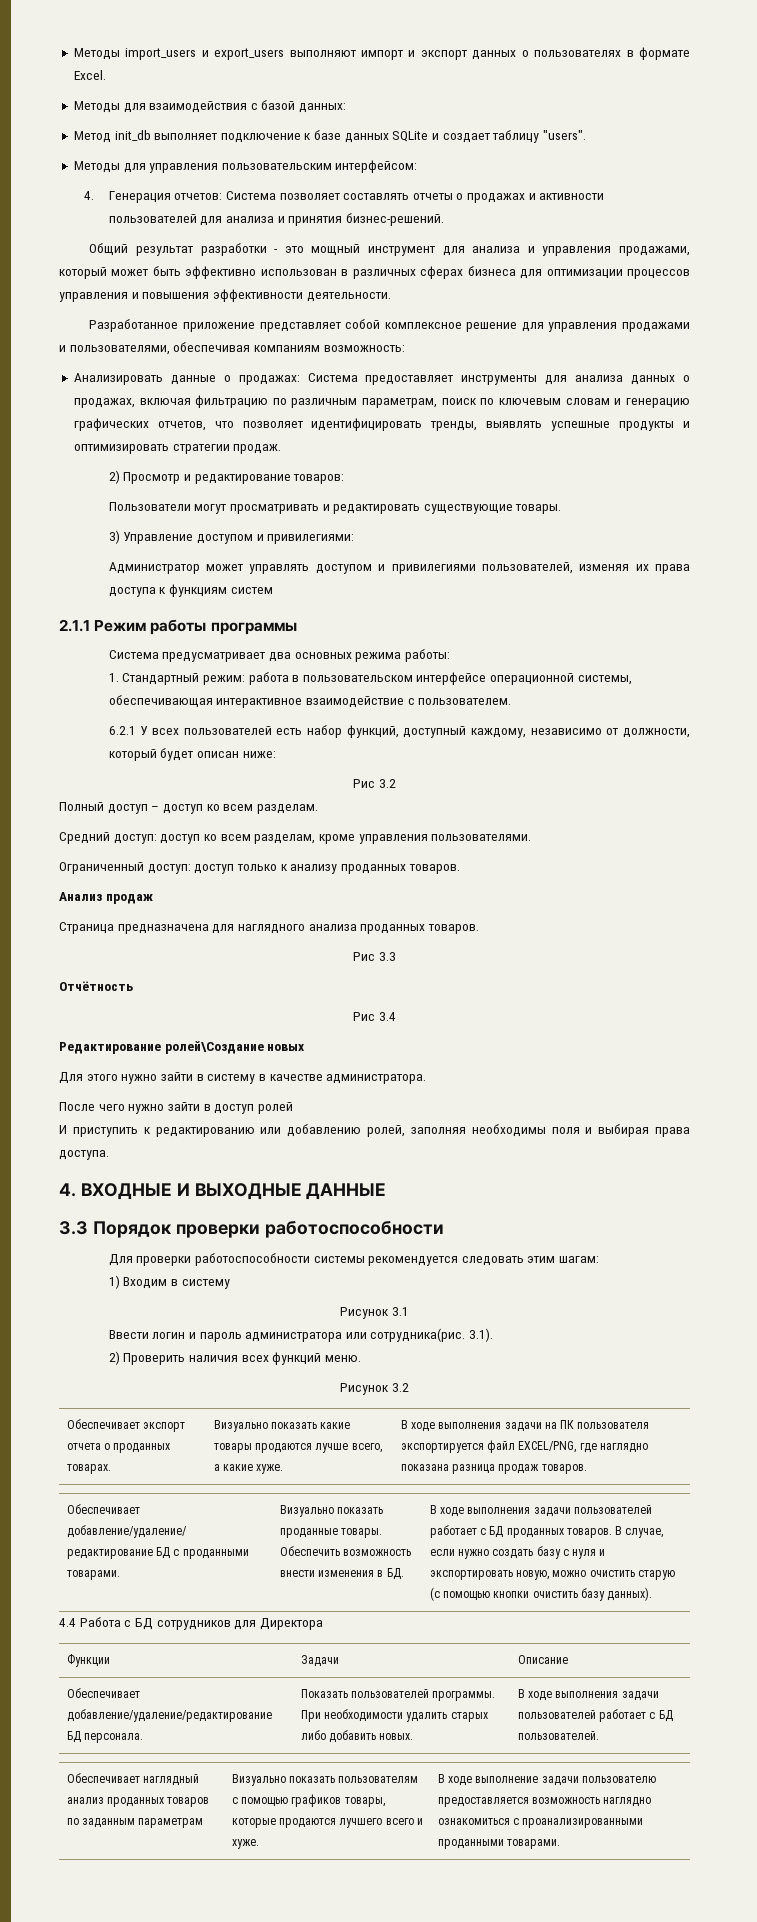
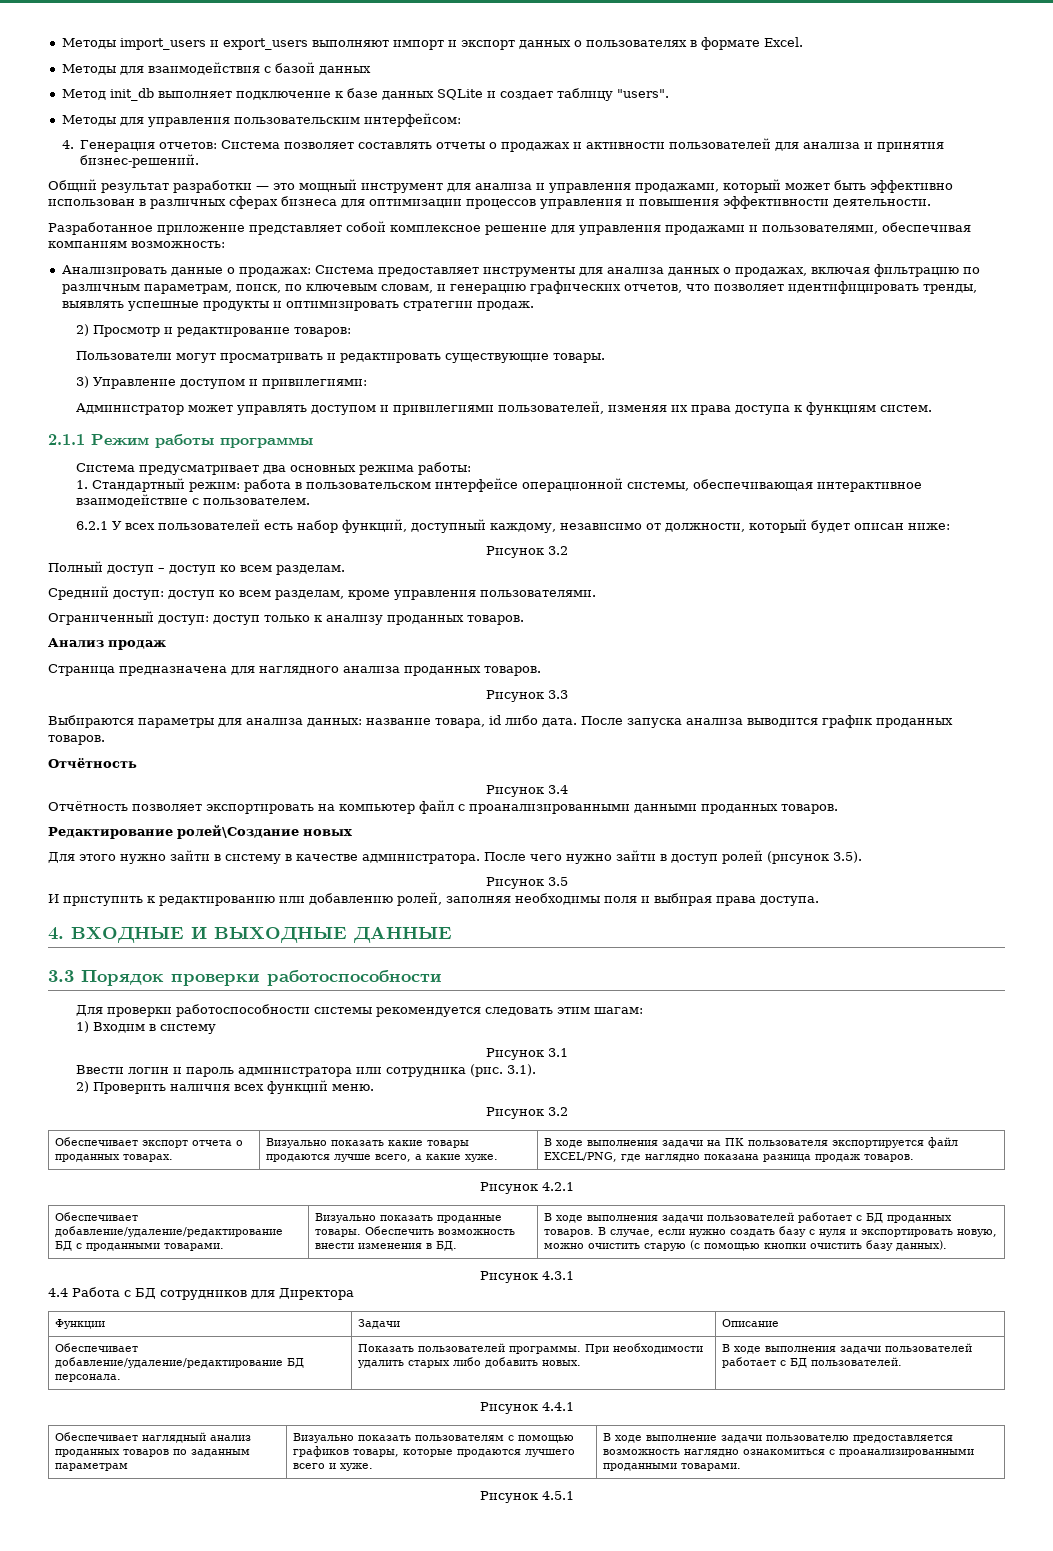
- Методы для взаимодействия с базой данных:
+ Методы для взаимодействия с базой данных
- Общий результат разработки - это мощный инструмент для анализа и управления продажами, который может быть эффективно использован в различных сферах бизнеса для оптимизации процессов управления и повышения эффективности деятельности.
+ Общий результат разработки — это мощный инструмент для анализа и управления продажами, который может быть эффективно использован в различных сферах бизнеса для оптимизации процессов управления и повышения эффективности деятельности.
- Анализировать данные о продажах: Система предоставляет инструменты для анализа данных о продажах, включая фильтрацию по различным параметрам, поиск по ключевым словам и генерацию графических отчетов, что позволяет идентифицировать тренды, выявлять успешные продукты и оптимизировать стратегии продаж.
+ Анализировать данные о продажах: Система предоставляет инструменты для анализа данных о продажах, включая фильтрацию по различным параметрам, поиск, по ключевым словам, и генерацию графических отчетов, что позволяет идентифицировать тренды, выявлять успешные продукты и оптимизировать стратегии продаж.
- Администратор может управлять доступом и привилегиями пользователей, изменяя их права доступа к функциям систем
+ Администратор может управлять доступом и привилегиями пользователей, изменяя их права доступа к функциям систем.
  6.2.1 У всех пользователей есть набор функций, доступный каждому, независимо от должности, который будет описан ниже:
- Рис 3.2
+ Рисунок 3.2
- Рис 3.3
+ Рисунок 3.3
+ Выбираются параметры для анализа данных: название товара, id либо дата. После запуска анализа выводится график проданных товаров.
- Рис 3.4
+ Рисунок 3.4
+ Отчётность позволяет экспортировать на компьютер файл с проанализированными данными проданных товаров.
- Для этого нужно зайти в систему в качестве администратора.
- После чего нужно зайти в доступ ролей
+ Для этого нужно зайти в систему в качестве администратора. После чего нужно зайти в доступ ролей (рисунок 3.5).
+ Рисунок 3.5
- Ввести логин и пароль администратора или сотрудника(рис.
+ Ввести логин и пароль администратора или сотрудника (рис.
+ Рисунок 4.2.1
+ Рисунок 4.3.1
+ Рисунок 4.4.1
+ Рисунок 4.5.1

